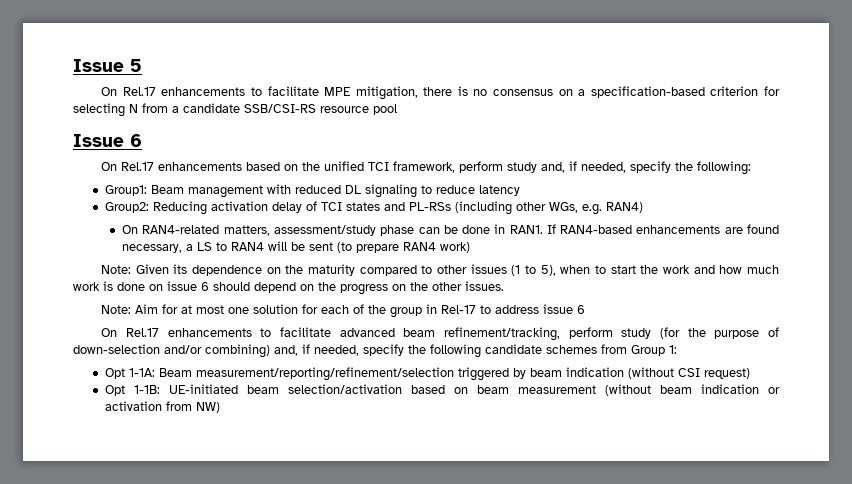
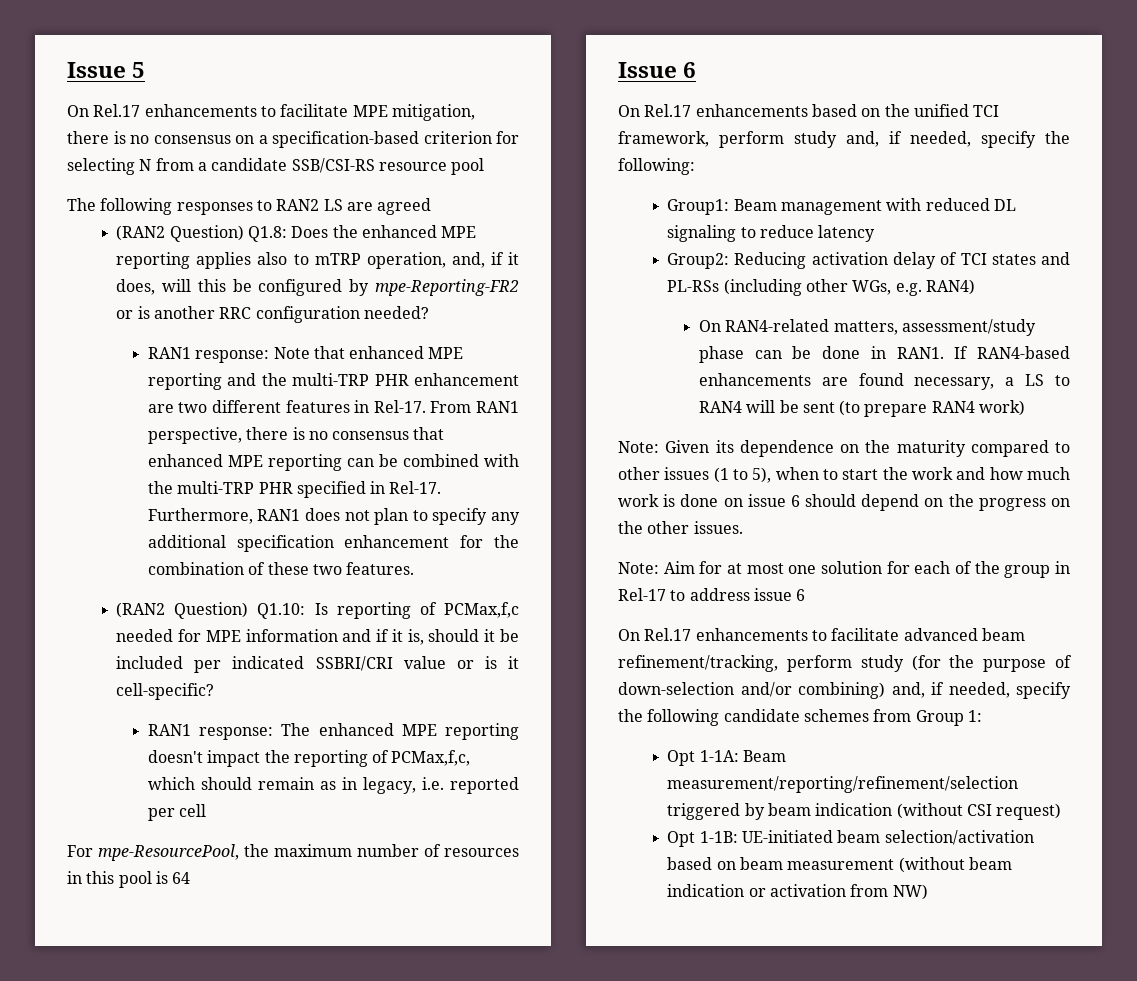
+ The following responses to RAN2 LS are agreed
+ (RAN2 Question) Q1.8: Does the enhanced MPE reporting applies also to mTRP operation, and, if it does, will this be configured by mpe-Reporting-FR2 or is another RRC configuration needed?
+ RAN1 response: Note that enhanced MPE reporting and the multi-TRP PHR enhancement are two different features in Rel-17. From RAN1 perspective, there is no consensus that enhanced MPE reporting can be combined with the multi-TRP PHR specified in Rel-17. Furthermore, RAN1 does not plan to specify any additional specification enhancement for the combination of these two features.
+ (RAN2 Question) Q1.10: Is reporting of PCMax,f,c needed for MPE information and if it is, should it be included per indicated SSBRI/CRI value or is it cell-specific?
+ RAN1 response: The enhanced MPE reporting doesn't impact the reporting of PCMax,f,c, which should remain as in legacy, i.e. reported per cell
+ For mpe-ResourcePool, the maximum number of resources in this pool is 64

